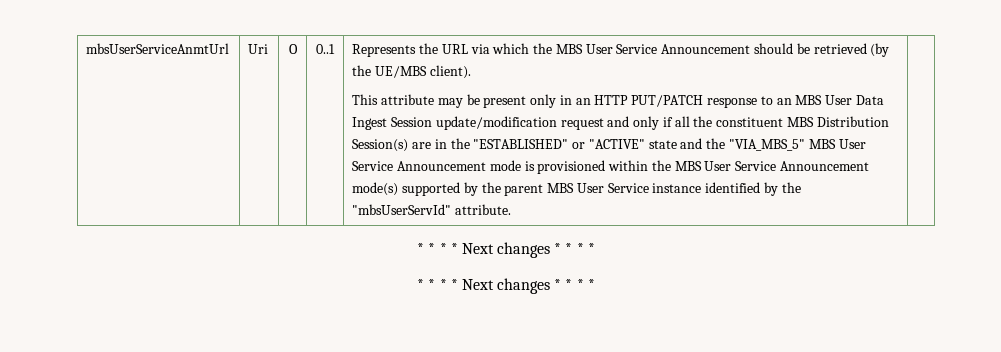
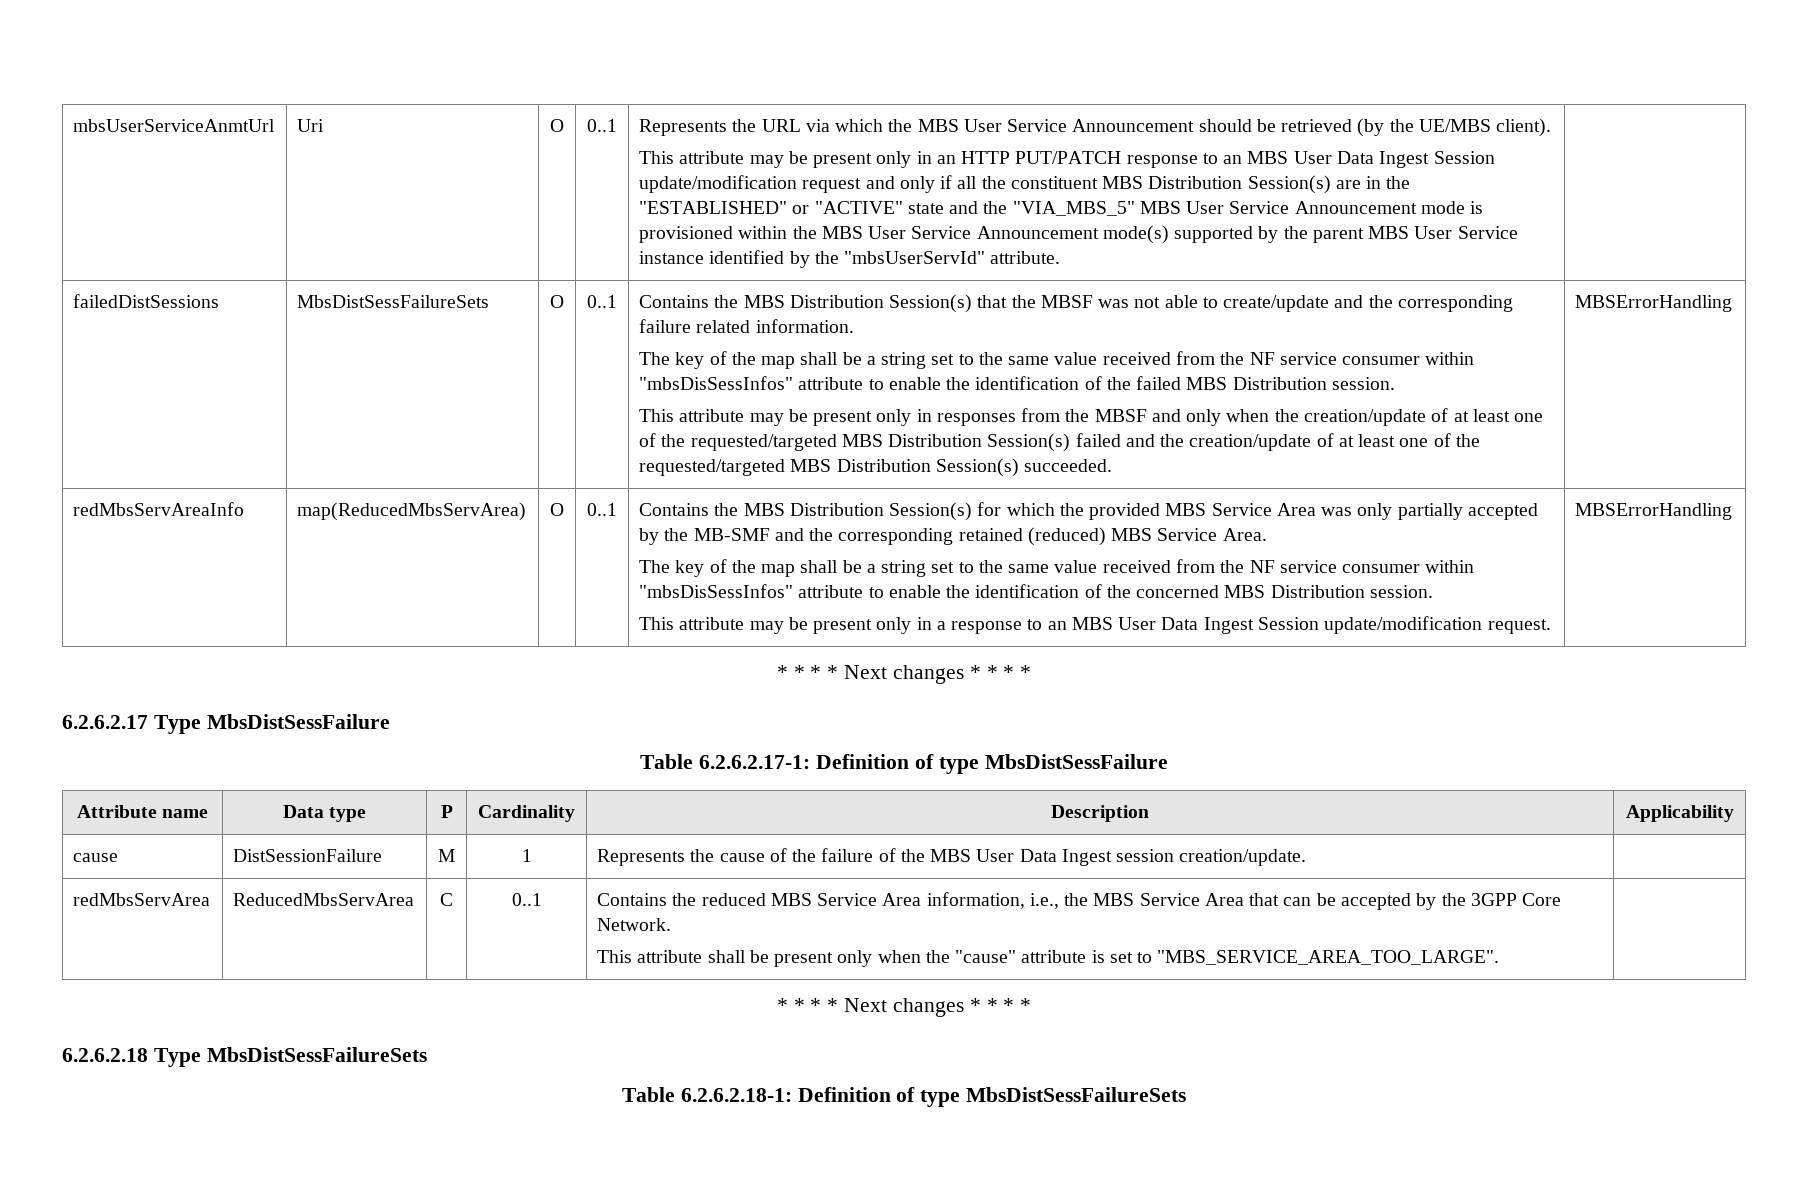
+ failedDistSessions | MbsDistSessFailureSets | O | 0..1 | Contains the MBS Distribution Session(s) that the MBSF was not able to create/update and the corresponding failure related information.
+ The key of the map shall be a string set to the same value received from the NF service consumer within "mbsDisSessInfos" attribute to enable the identification of the failed MBS Distribution session.
+ This attribute may be present only in responses from the MBSF and only when the creation/update of at least one of the requested/targeted MBS Distribution Session(s) failed and the creation/update of at least one of the requested/targeted MBS Distribution Session(s) succeeded. | MBSErrorHandling
+ redMbsServAreaInfo | map(ReducedMbsServArea) | O | 0..1 | Contains the MBS Distribution Session(s) for which the provided MBS Service Area was only partially accepted by the MB-SMF and the corresponding retained (reduced) MBS Service Area.
+ The key of the map shall be a string set to the same value received from the NF service consumer within "mbsDisSessInfos" attribute to enable the identification of the concerned MBS Distribution session.
+ This attribute may be present only in a response to an MBS User Data Ingest Session update/modification request. | MBSErrorHandling
+ 6.2.6.2.17 Type MbsDistSessFailure
+ Table 6.2.6.2.17-1: Definition of type MbsDistSessFailure
+ Attribute name | Data type | P | Cardinality | Description | Applicability
+ cause | DistSessionFailure | M | 1 | Represents the cause of the failure of the MBS User Data Ingest session creation/update. |
+ redMbsServArea | ReducedMbsServArea | C | 0..1 | Contains the reduced MBS Service Area information, i.e., the MBS Service Area that can be accepted by the 3GPP Core Network.
+ This attribute shall be present only when the "cause" attribute is set to "MBS_SERVICE_AREA_TOO_LARGE". |
+ 6.2.6.2.18 Type MbsDistSessFailureSets
+ Table 6.2.6.2.18-1: Definition of type MbsDistSessFailureSets

